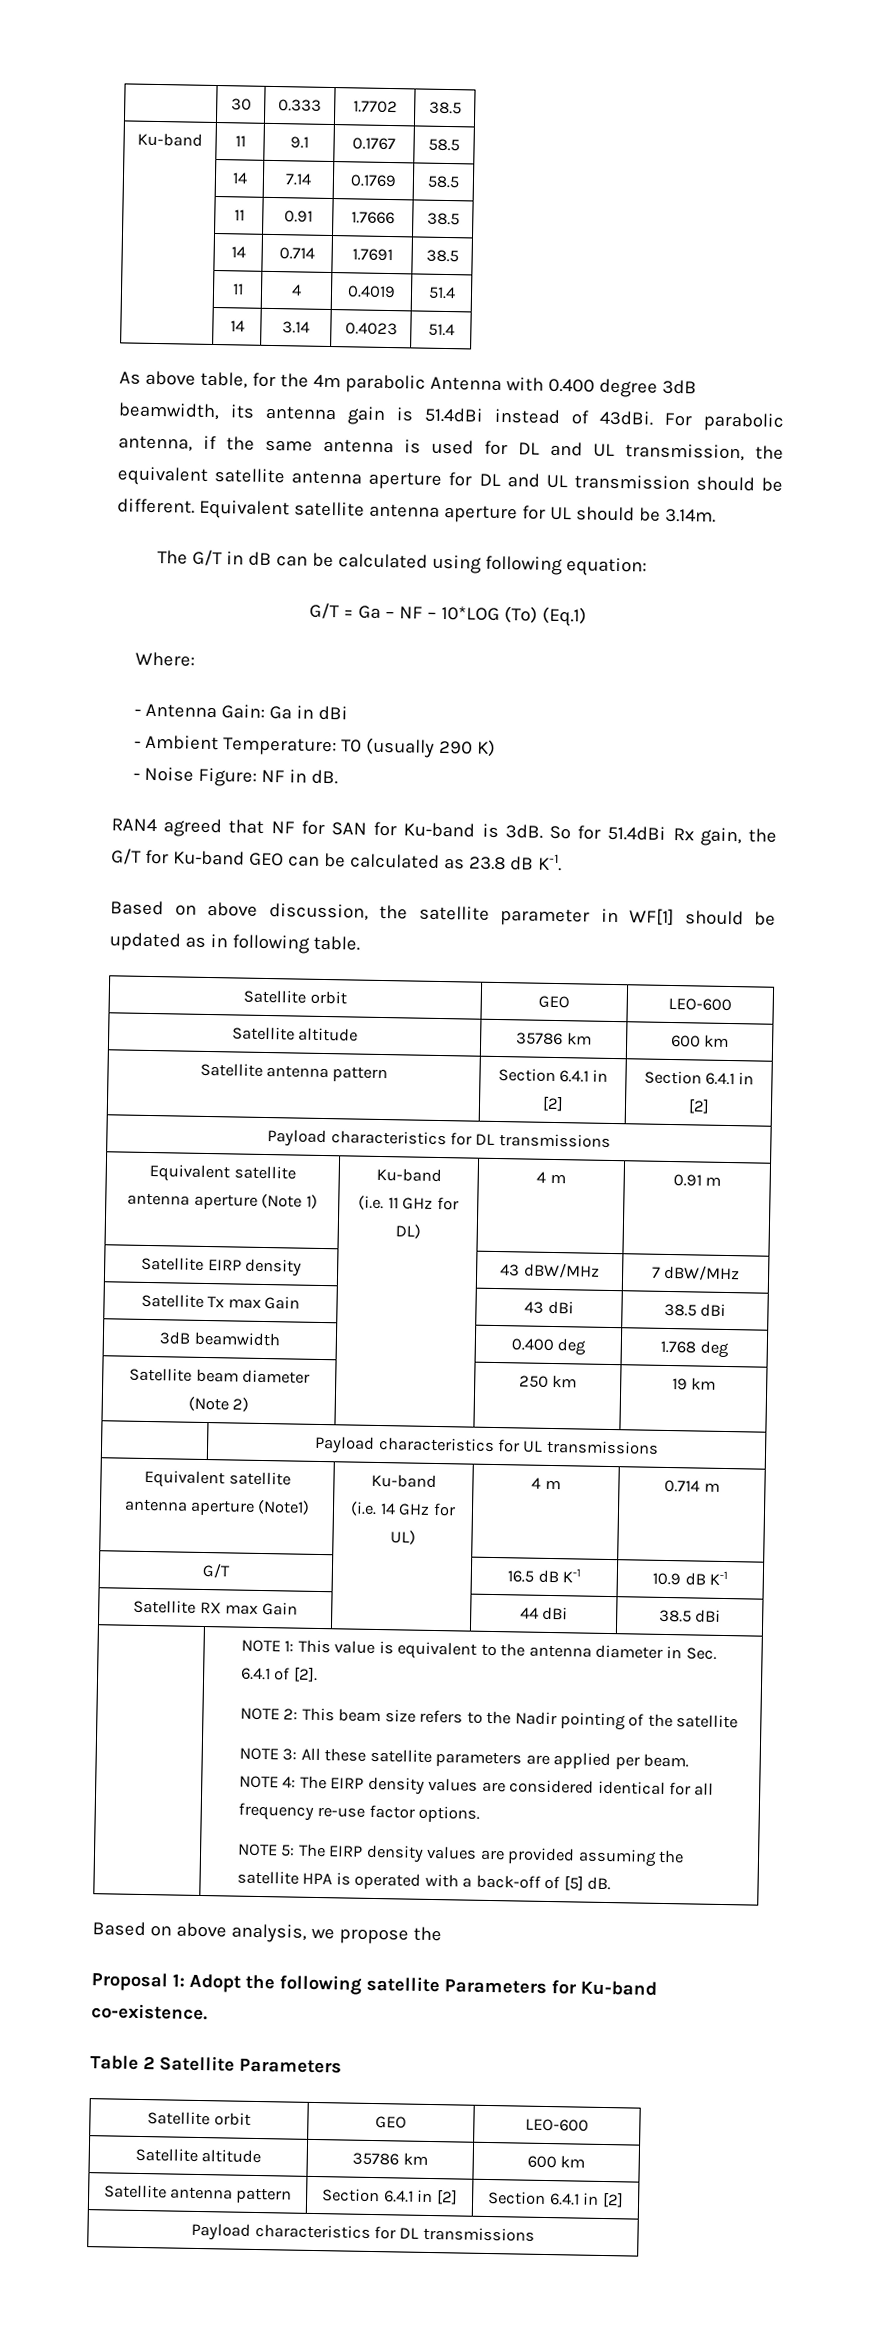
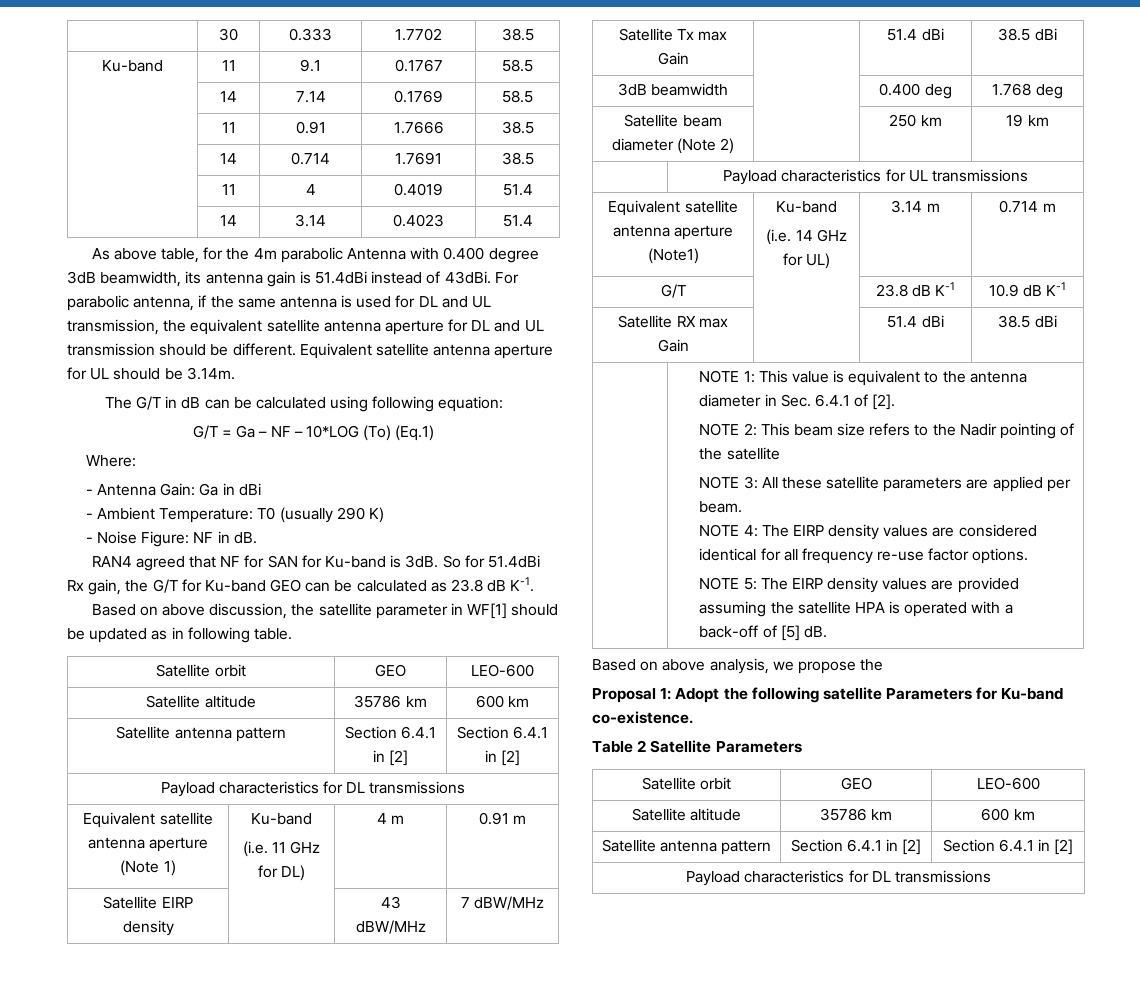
- Satellite Tx max Gain | | 43 dBi | 38.5 dBi
+ Satellite Tx max Gain | | 51.4 dBi | 38.5 dBi
  Equivalent satellite antenna aperture (Note1) | Ku-band
- (i.e. 14 GHz for UL) | 4 m | 0.714 m
+ (i.e. 14 GHz for UL) | 3.14 m | 0.714 m
- G/T | | 16.5 dB K-1 | 10.9 dB K-1
+ G/T | | 23.8 dB K-1 | 10.9 dB K-1
- Satellite RX max Gain | | 44 dBi | 38.5 dBi
+ Satellite RX max Gain | | 51.4 dBi | 38.5 dBi

